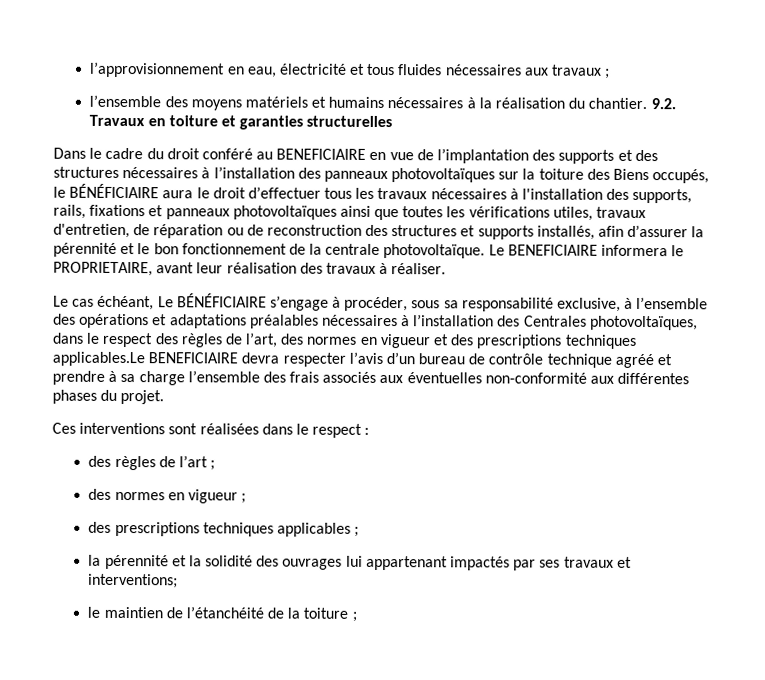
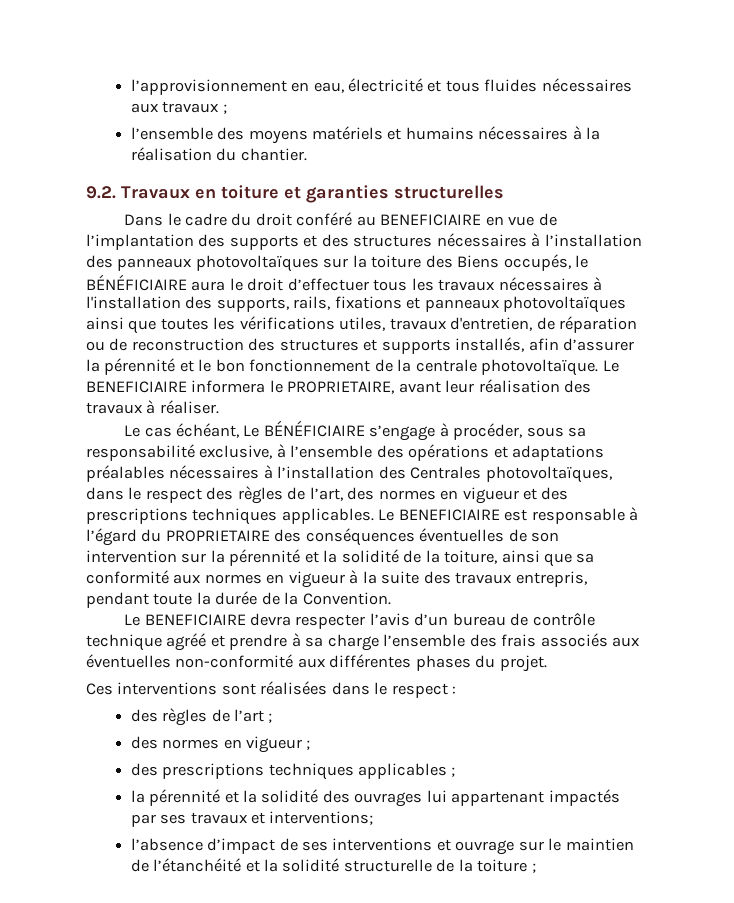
- l’ensemble des moyens matériels et humains nécessaires à la réalisation du chantier. 9.2. Travaux en toiture et garanties structurelles
+ l’ensemble des moyens matériels et humains nécessaires à la réalisation du chantier.
+ 9.2. Travaux en toiture et garanties structurelles
- Le cas échéant, Le BÉNÉFICIAIRE s’engage à procéder, sous sa responsabilité exclusive, à l’ensemble des opérations et adaptations préalables nécessaires à l’installation des Centrales photovoltaïques, dans le respect des règles de l’art, des normes en vigueur et des prescriptions techniques applicables.Le BENEFICIAIRE devra respecter l’avis d’un bureau de contrôle technique agréé et prendre à sa charge l’ensemble des frais associés aux éventuelles non-conformité aux différentes phases du projet.
+ Le cas échéant, Le BÉNÉFICIAIRE s’engage à procéder, sous sa responsabilité exclusive, à l’ensemble des opérations et adaptations préalables nécessaires à l’installation des Centrales photovoltaïques, dans le respect des règles de l’art, des normes en vigueur et des prescriptions techniques applicables. Le BENEFICIAIRE est responsable à l’égard du PROPRIETAIRE des conséquences éventuelles de son intervention sur la pérennité et la solidité de la toiture, ainsi que sa conformité aux normes en vigueur à la suite des travaux entrepris, pendant toute la durée de la Convention.
+ Le BENEFICIAIRE devra respecter l’avis d’un bureau de contrôle technique agréé et prendre à sa charge l’ensemble des frais associés aux éventuelles non-conformité aux différentes phases du projet.
- le maintien de l’étanchéité de la toiture ;
+ l’absence d’impact de ses interventions et ouvrage sur le maintien de l’étanchéité et la solidité structurelle de la toiture ;

